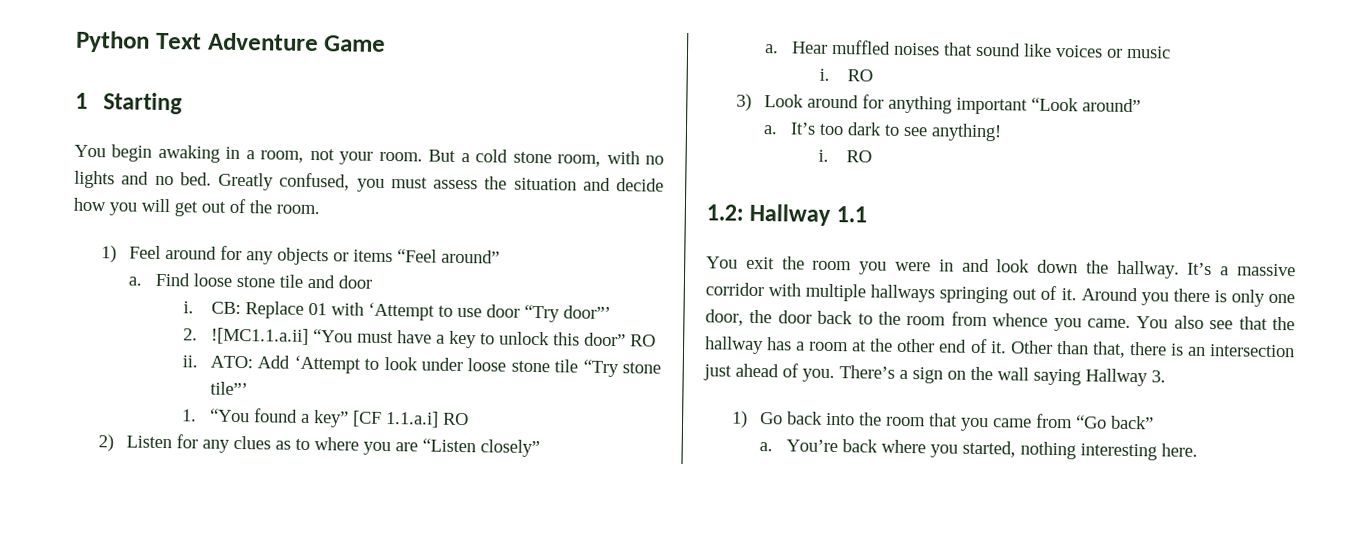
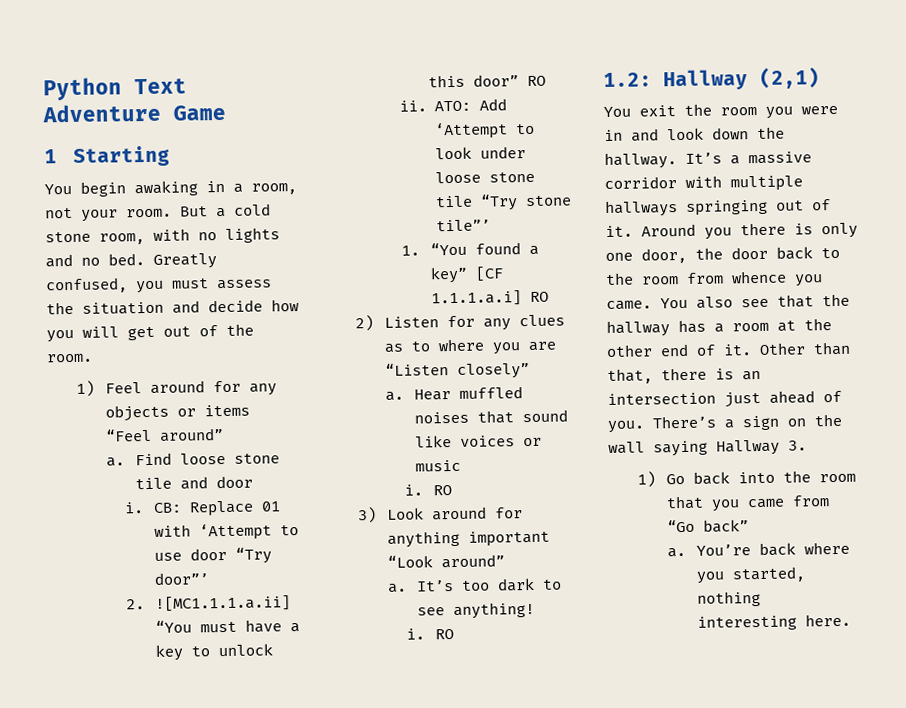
- 2. ![MC1.1.a.ii] “You must have a key to unlock this door” RO
+ 2. ![MC1.1.1.a.ii] “You must have a key to unlock this door” RO
- 1. “You found a key” [CF 1.1.a.i] RO
+ 1. “You found a key” [CF 1.1.1.a.i] RO
- 1.2: Hallway 1.1
+ 1.2: Hallway (2,1)

